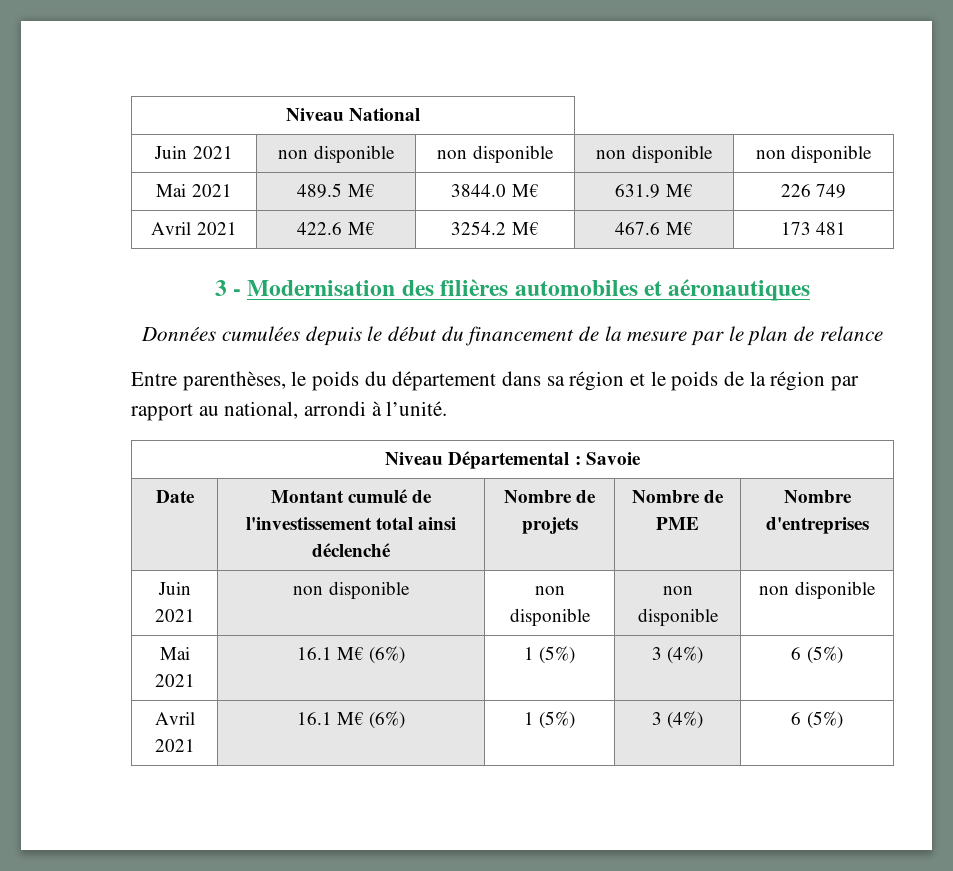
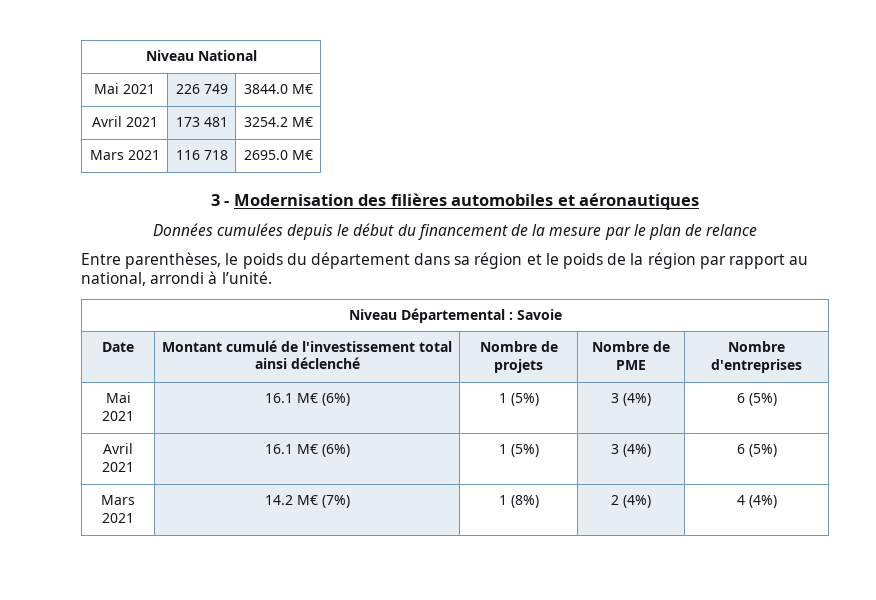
  Niveau National
- Juin 2021 | non disponible | non disponible | non disponible | non disponible
- Mai 2021 | 489.5 M€ | 3844.0 M€ | 631.9 M€ | 226 749
- Avril 2021 | 422.6 M€ | 3254.2 M€ | 467.6 M€ | 173 481
+ Mai 2021 | 226 749 | 3844.0 M€
+ Avril 2021 | 173 481 | 3254.2 M€
+ Mars 2021 | 116 718 | 2695.0 M€
  Date | Montant cumulé de l'investissement total ainsi déclenché | Nombre de projets | Nombre de PME | Nombre d'entreprises
- Juin 2021 | non disponible | non disponible | non disponible | non disponible
+ Mars 2021 | 14.2 M€ (7%) | 1 (8%) | 2 (4%) | 4 (4%)

